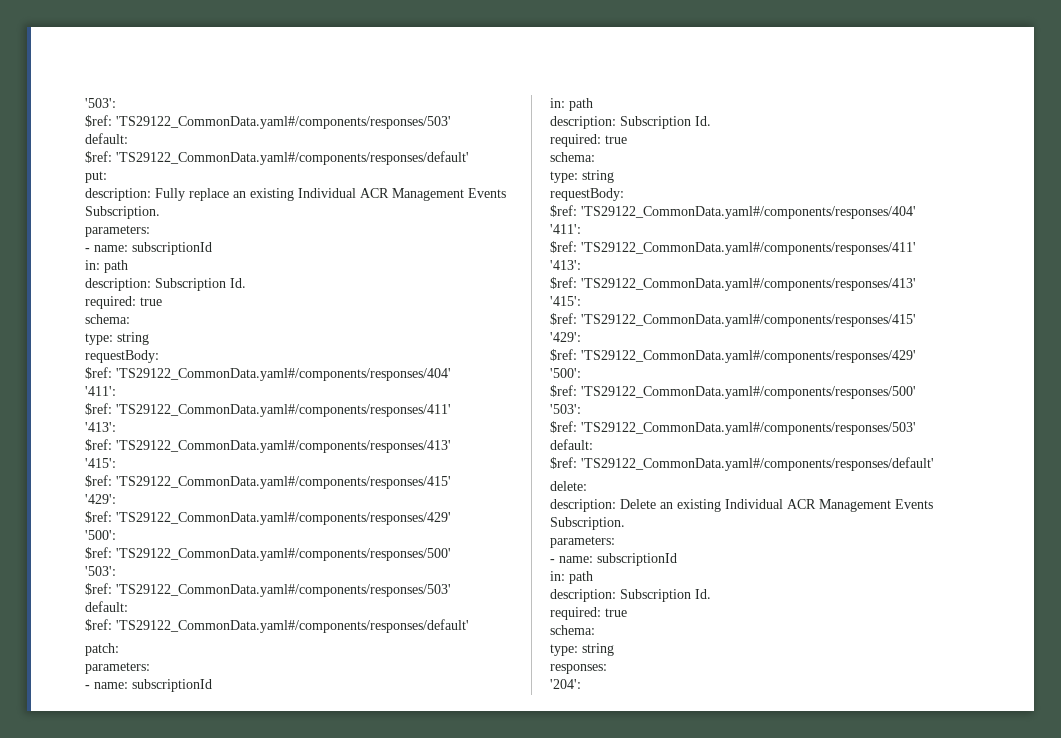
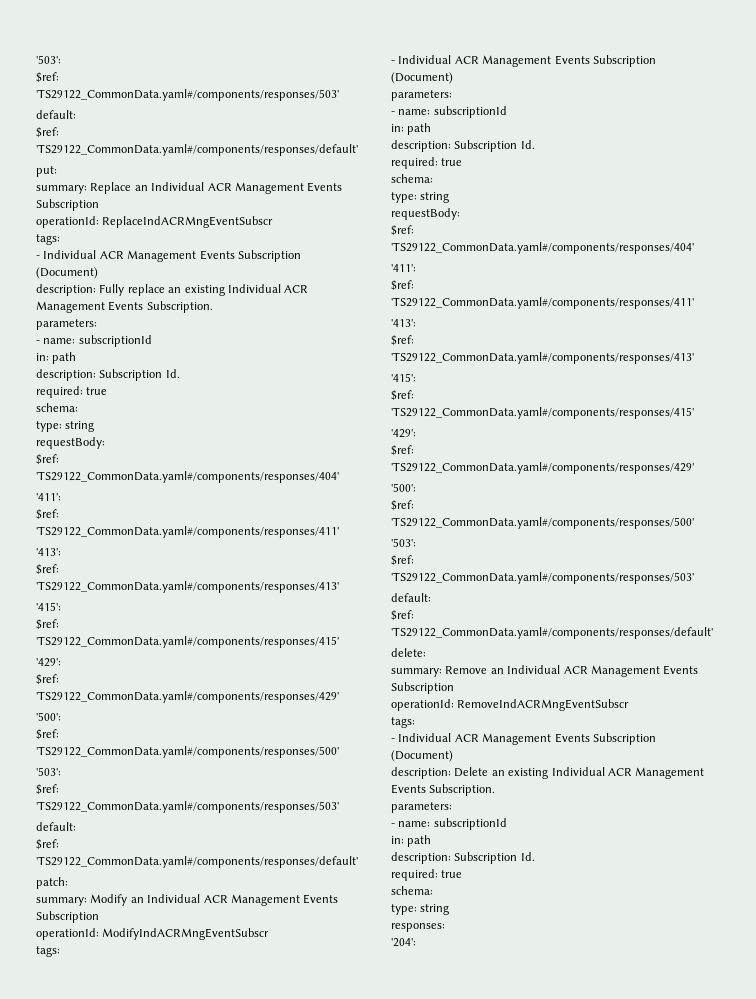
+ summary: Replace an Individual ACR Management Events Subscription
+ operationId: ReplaceIndACRMngEventSubscr
+ tags:
+ - Individual ACR Management Events Subscription (Document)
+ summary: Modify an Individual ACR Management Events Subscription
+ operationId: ModifyIndACRMngEventSubscr
+ tags:
+ - Individual ACR Management Events Subscription (Document)
+ summary: Remove an Individual ACR Management Events Subscription
+ operationId: RemoveIndACRMngEventSubscr
+ tags:
+ - Individual ACR Management Events Subscription (Document)

